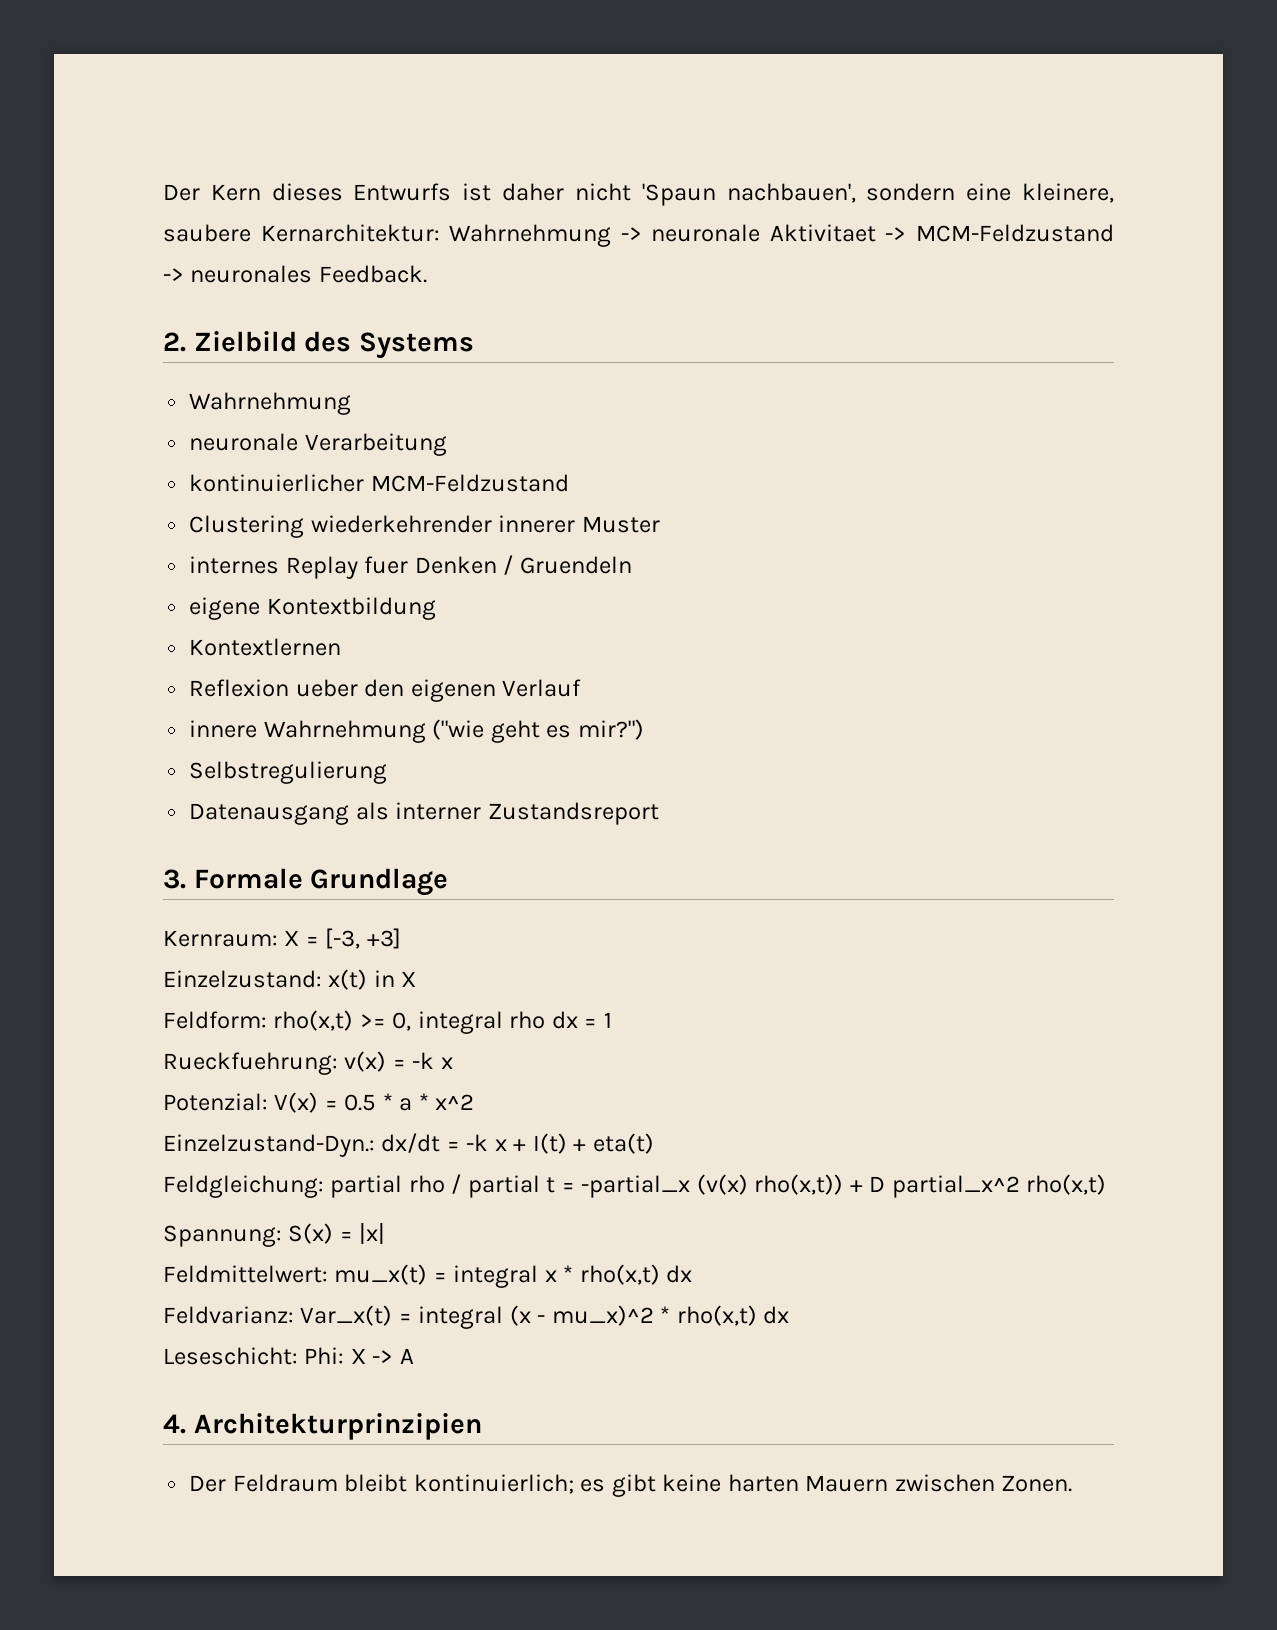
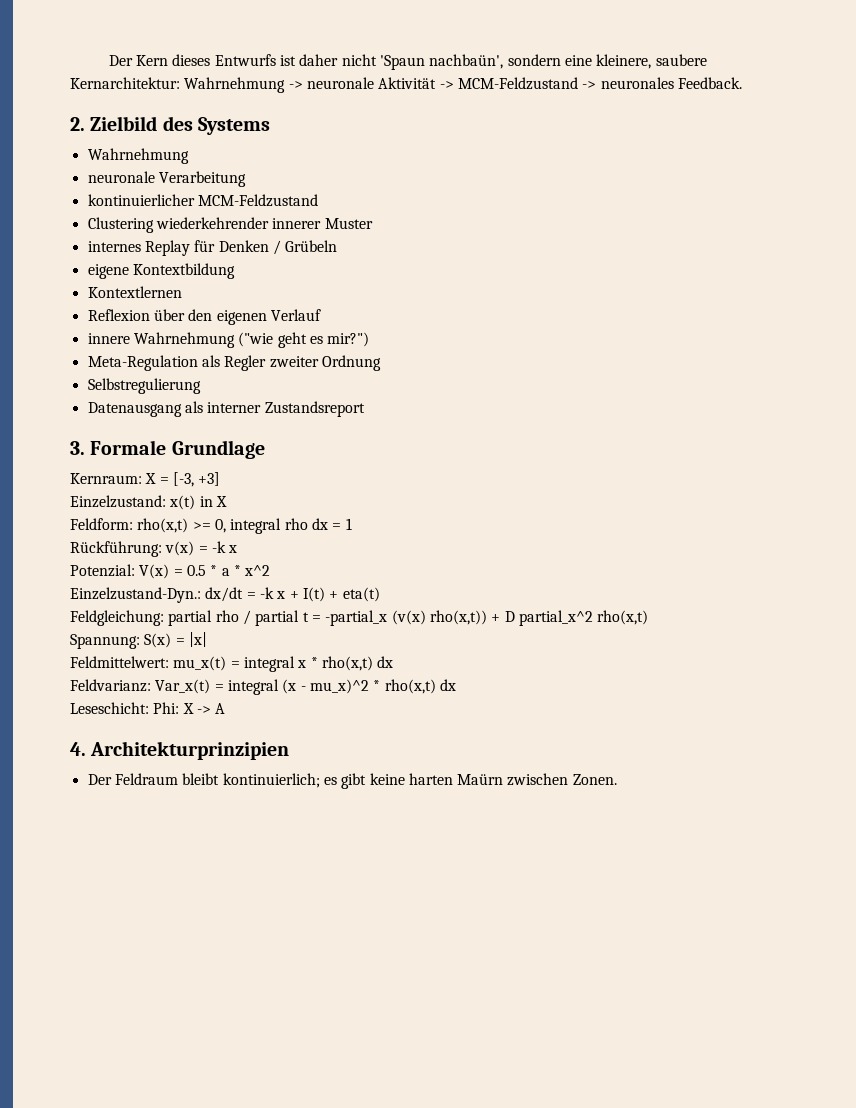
- Der Kern dieses Entwurfs ist daher nicht 'Spaun nachbauen', sondern eine kleinere, saubere Kernarchitektur: Wahrnehmung -> neuronale Aktivitaet -> MCM-Feldzustand -> neuronales Feedback.
+ Der Kern dieses Entwurfs ist daher nicht 'Spaun nachbaün', sondern eine kleinere, saubere Kernarchitektur: Wahrnehmung -> neuronale Aktivität -> MCM-Feldzustand -> neuronales Feedback.
- internes Replay fuer Denken / Gruendeln
+ internes Replay für Denken / Grübeln
- Reflexion ueber den eigenen Verlauf
+ Reflexion über den eigenen Verlauf
+ Meta-Regulation als Regler zweiter Ordnung
- Rueckfuehrung: v(x) = -k x
+ Rückführung: v(x) = -k x
- Der Feldraum bleibt kontinuierlich; es gibt keine harten Mauern zwischen Zonen.
+ Der Feldraum bleibt kontinuierlich; es gibt keine harten Maürn zwischen Zonen.

